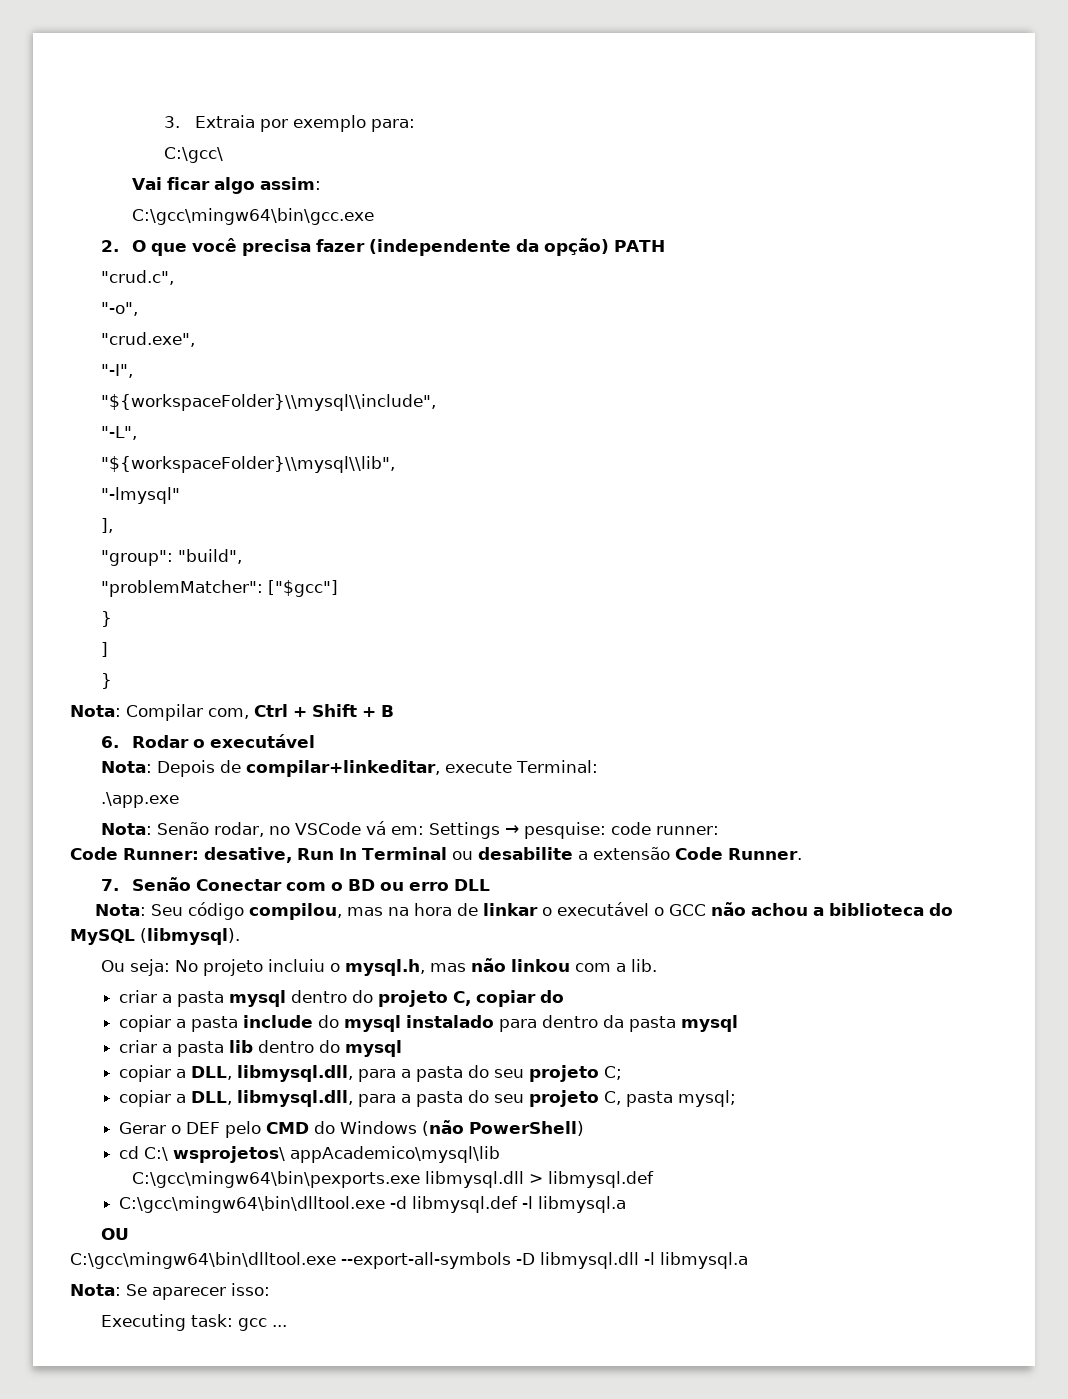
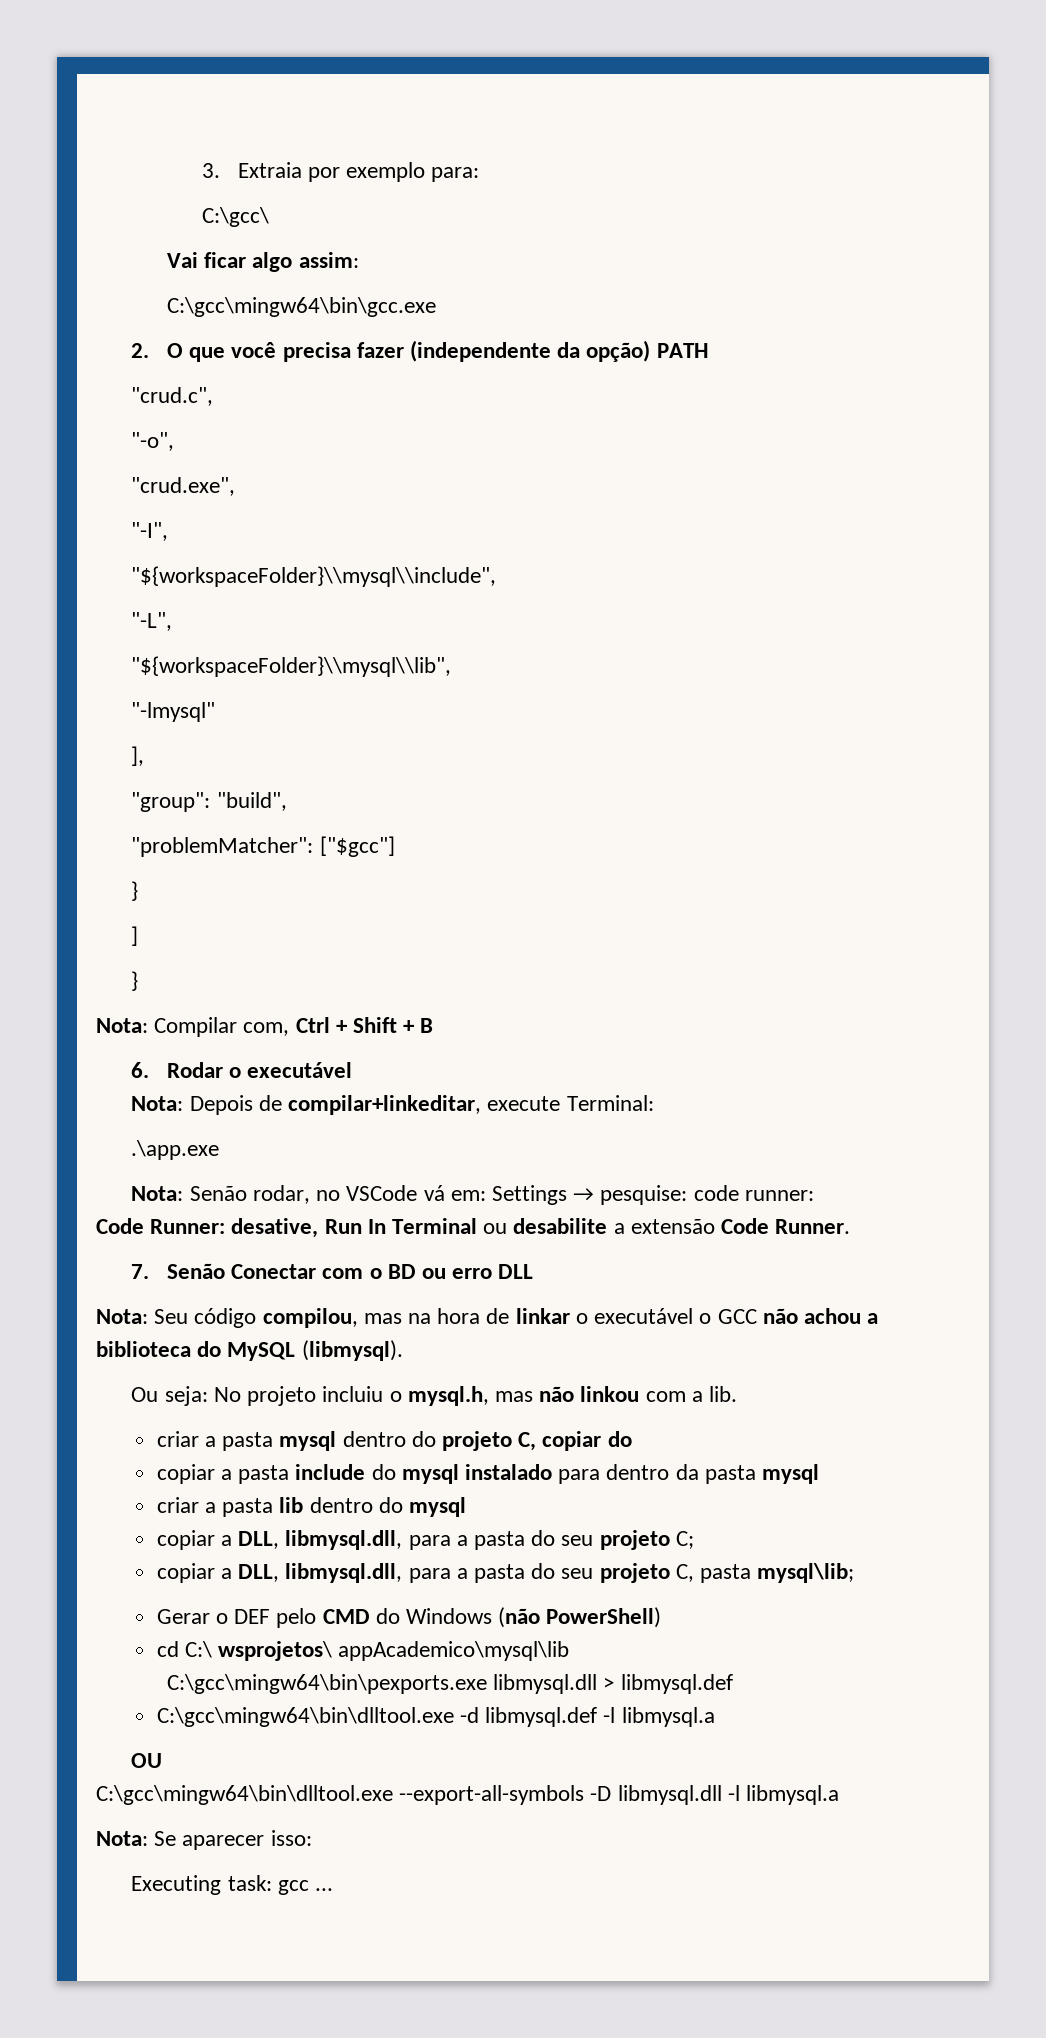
- copiar a DLL, libmysql.dll, para a pasta do seu projeto C, pasta mysql;
+ copiar a DLL, libmysql.dll, para a pasta do seu projeto C, pasta mysql\lib;

